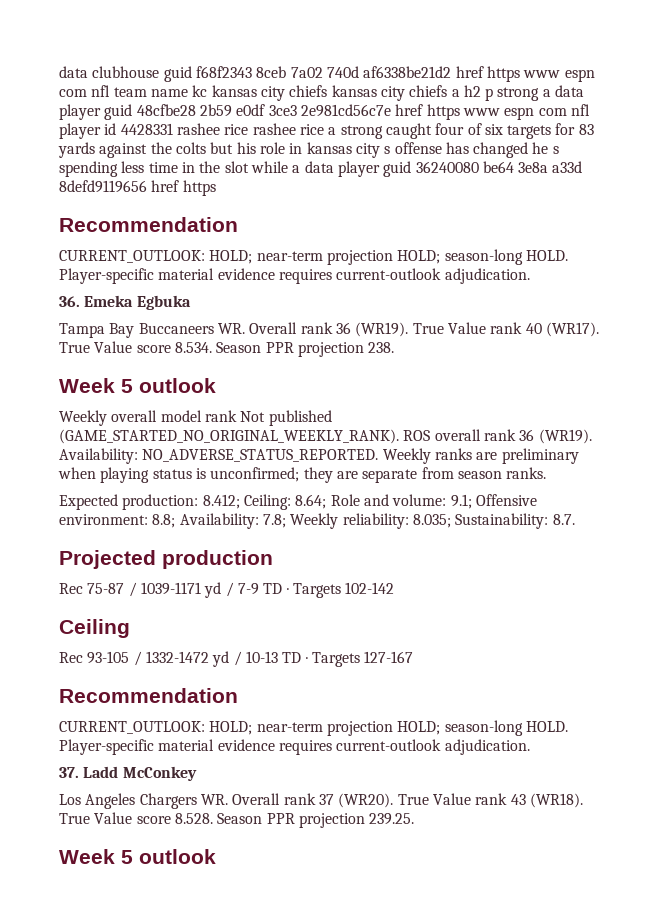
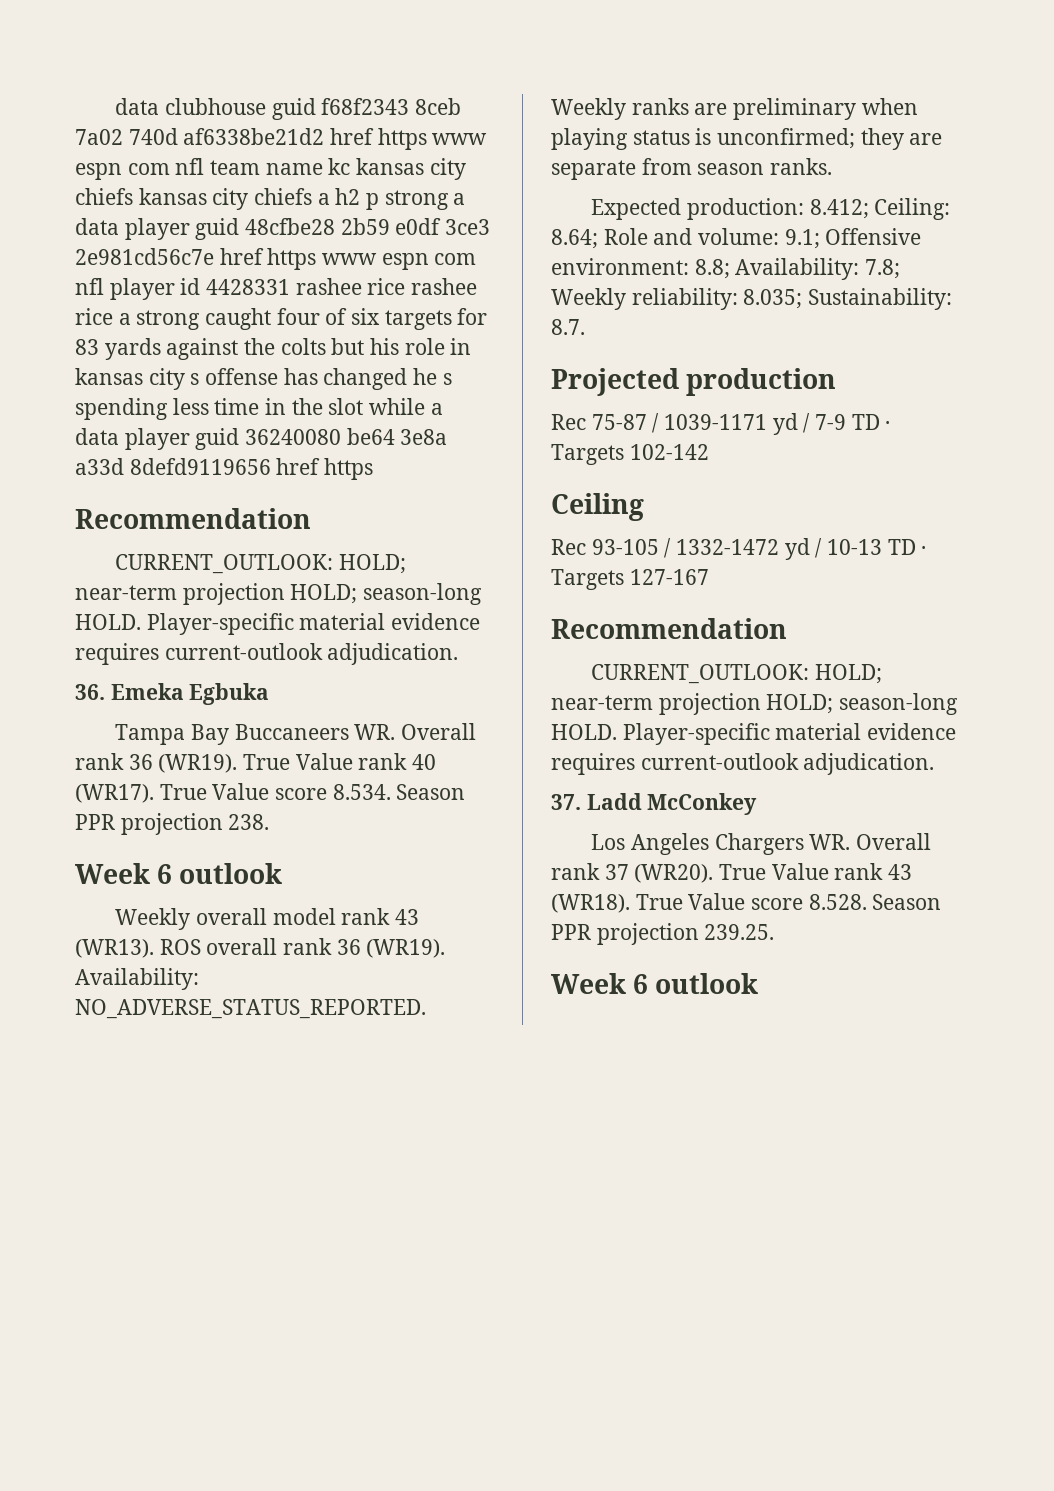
  True Value score 8.534. Season PPR projection 238.
- Week 5 outlook
+ Week 6 outlook
- Weekly overall model rank Not published (GAME_STARTED_NO_ORIGINAL_WEEKLY_RANK).
+ Weekly overall model rank 43 (WR13).
  True Value score 8.528. Season PPR projection 239.25.
- Week 5 outlook
+ Week 6 outlook

